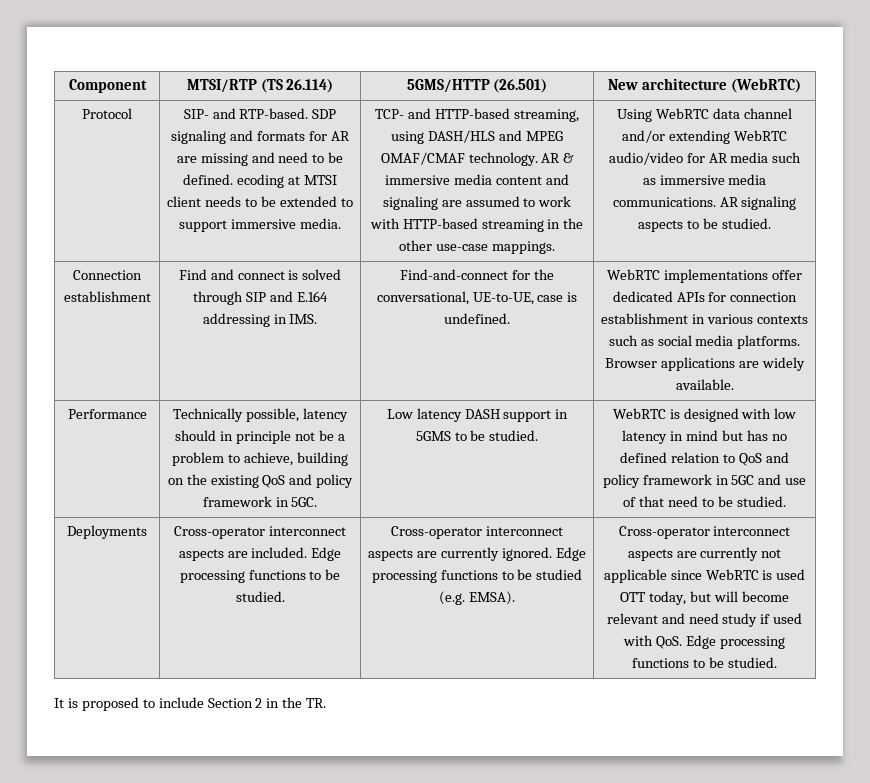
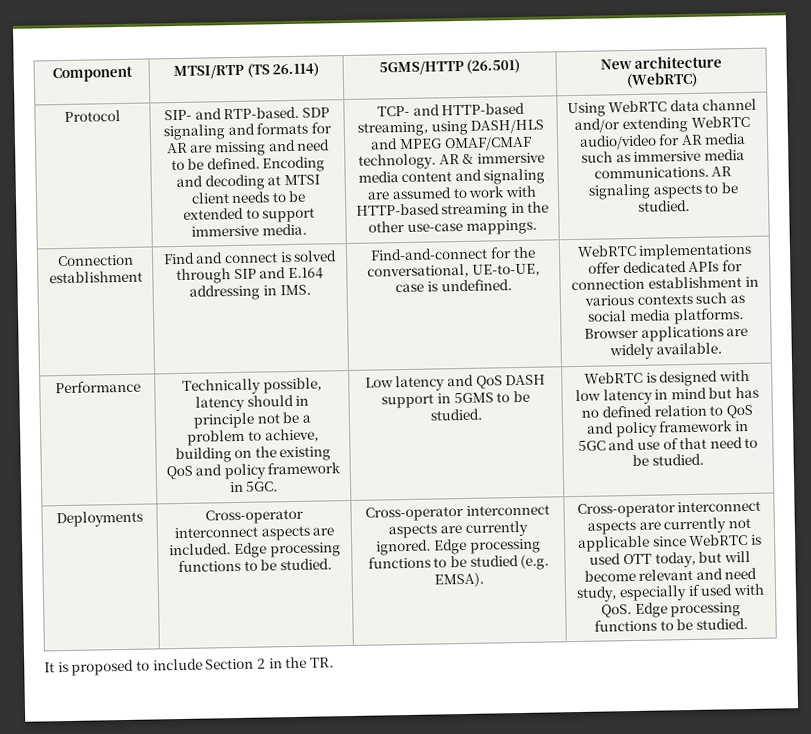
- SDP signaling and formats for AR are missing and need to be defined. ecoding at MTSI client needs to be extended to support immersive media.
+ SDP signaling and formats for AR are missing and need to be defined. Encoding and decoding at MTSI client needs to be extended to support immersive media.
- Low latency DASH support in 5GMS to be studied.
+ Low latency and QoS DASH support in 5GMS to be studied.
- Cross-operator interconnect aspects are currently not applicable since WebRTC is used OTT today, but will become relevant and need study if used with QoS. Edge processing functions to be studied.
+ Cross-operator interconnect aspects are currently not applicable since WebRTC is used OTT today, but will become relevant and need study, especially if used with QoS. Edge processing functions to be studied.

